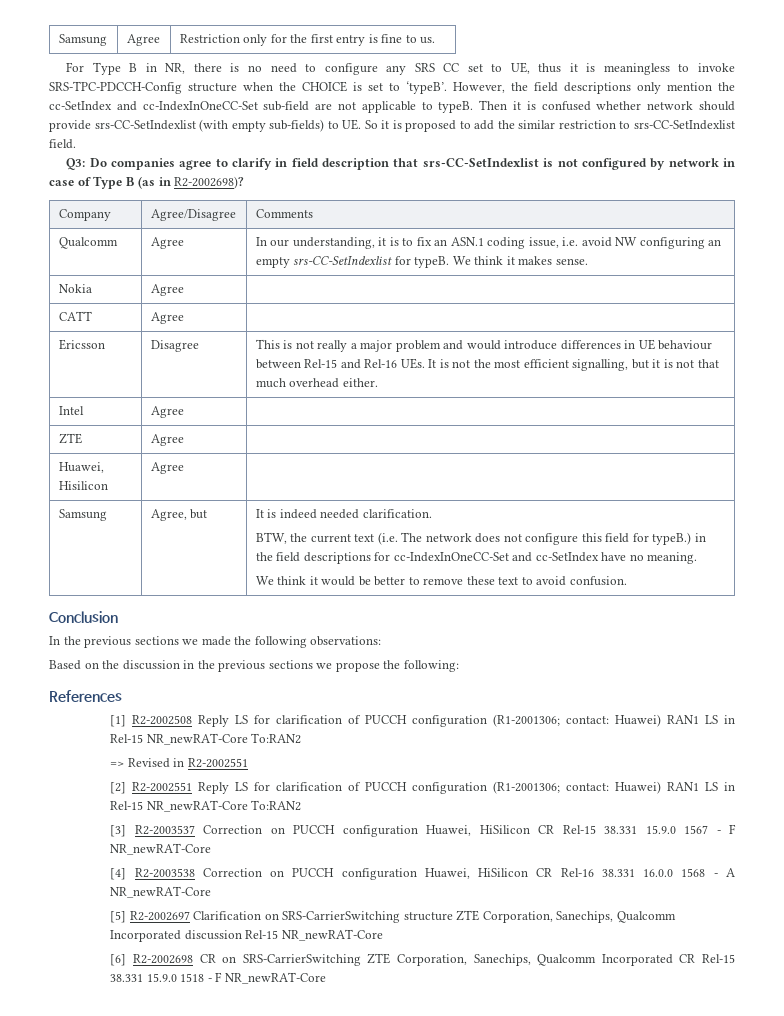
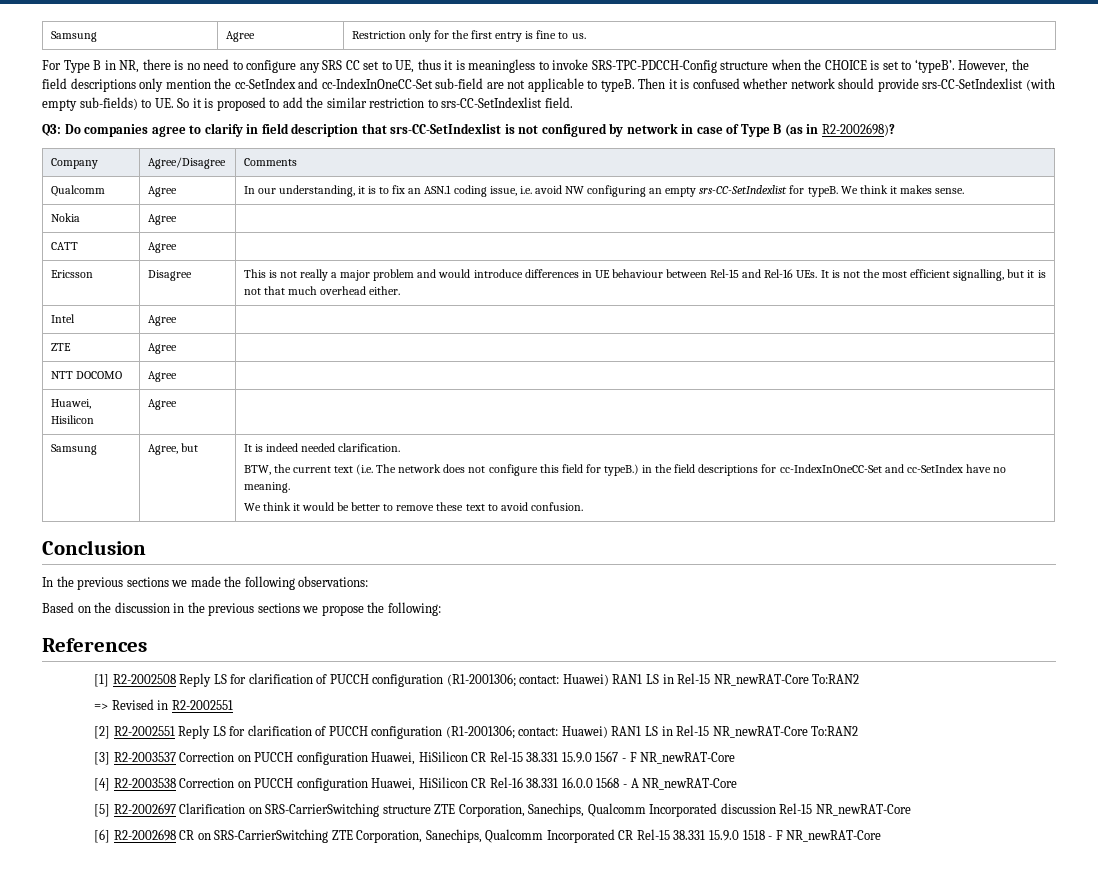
+ NTT DOCOMO | Agree |

